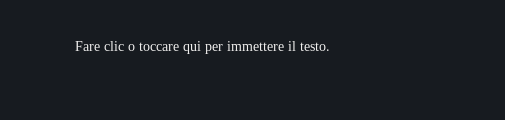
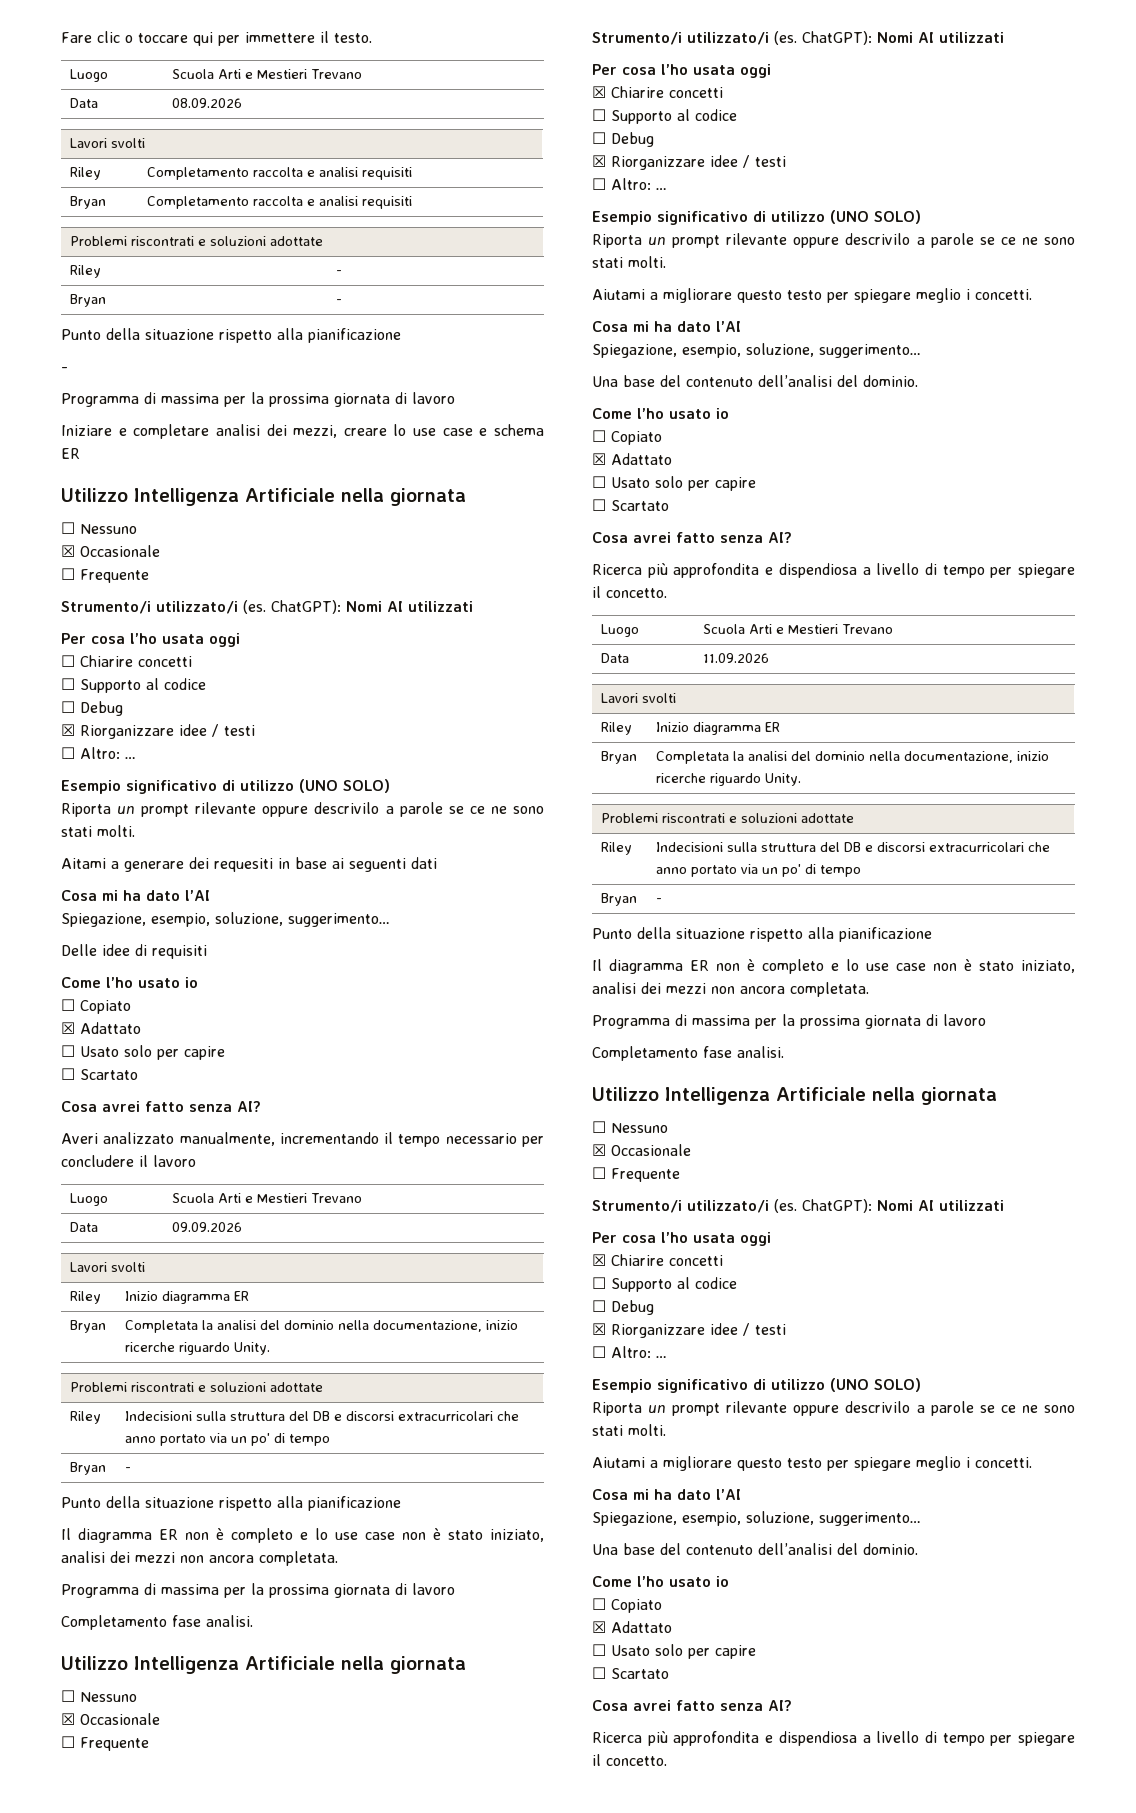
  Fare clic o toccare qui per immettere il testo.
+ Luogo | Scuola Arti e Mestieri Trevano
+ Data | 08.09.2026
+ Lavori svolti
+ Riley | Completamento raccolta e analisi requisiti
+ Bryan | Completamento raccolta e analisi requisiti
+ Problemi riscontrati e soluzioni adottate
+ Riley | -
+ Bryan | -
+ Punto della situazione rispetto alla pianificazione
+ -
+ Programma di massima per la prossima giornata di lavoro
+ Iniziare e completare analisi dei mezzi, creare lo use case e schema ER
+ Utilizzo Intelligenza Artificiale nella giornata
+ ☐ Nessuno
+ ☒ Occasionale
+ ☐ Frequente
+ Strumento/i utilizzato/i (es. ChatGPT): Nomi AI utilizzati
+ Per cosa l’ho usata oggi
+ ☐ Chiarire concetti
+ ☐ Supporto al codice
+ ☐ Debug
+ ☒ Riorganizzare idee / testi
+ ☐ Altro: …
+ Esempio significativo di utilizzo (UNO SOLO)
+ Riporta un prompt rilevante oppure descrivilo a parole se ce ne sono stati molti.
+ Aitami a generare dei requesiti in base ai seguenti dati
+ Cosa mi ha dato l’AI
+ Spiegazione, esempio, soluzione, suggerimento…
+ Delle idee di requisiti
+ Come l’ho usato io
+ ☐ Copiato
+ ☒ Adattato
+ ☐ Usato solo per capire
+ ☐ Scartato
+ Cosa avrei fatto senza AI?
+ Averi analizzato manualmente, incrementando il tempo necessario per concludere il lavoro
+ Luogo | Scuola Arti e Mestieri Trevano
+ Data | 09.09.2026
+ Lavori svolti
+ Riley | Inizio diagramma ER
+ Bryan | Completata la analisi del dominio nella documentazione, inizio ricerche riguardo Unity.
+ Problemi riscontrati e soluzioni adottate
+ Riley | Indecisioni sulla struttura del DB e discorsi extracurricolari che anno portato via un po' di tempo
+ Bryan | -
+ Punto della situazione rispetto alla pianificazione
+ Il diagramma ER non è completo e lo use case non è stato iniziato, analisi dei mezzi non ancora completata.
+ Programma di massima per la prossima giornata di lavoro
+ Completamento fase analisi.
+ Utilizzo Intelligenza Artificiale nella giornata
+ ☐ Nessuno
+ ☒ Occasionale
+ ☐ Frequente
+ Strumento/i utilizzato/i (es. ChatGPT): Nomi AI utilizzati
+ Per cosa l’ho usata oggi
+ ☒ Chiarire concetti
+ ☐ Supporto al codice
+ ☐ Debug
+ ☒ Riorganizzare idee / testi
+ ☐ Altro: …
+ Esempio significativo di utilizzo (UNO SOLO)
+ Riporta un prompt rilevante oppure descrivilo a parole se ce ne sono stati molti.
+ Aiutami a migliorare questo testo per spiegare meglio i concetti.
+ Cosa mi ha dato l’AI
+ Spiegazione, esempio, soluzione, suggerimento…
+ Una base del contenuto dell’analisi del dominio.
+ Come l’ho usato io
+ ☐ Copiato
+ ☒ Adattato
+ ☐ Usato solo per capire
+ ☐ Scartato
+ Cosa avrei fatto senza AI?
+ Ricerca più approfondita e dispendiosa a livello di tempo per spiegare il concetto.
+ Luogo | Scuola Arti e Mestieri Trevano
+ Data | 11.09.2026
+ Lavori svolti
+ Riley | Inizio diagramma ER
+ Bryan | Completata la analisi del dominio nella documentazione, inizio ricerche riguardo Unity.
+ Problemi riscontrati e soluzioni adottate
+ Riley | Indecisioni sulla struttura del DB e discorsi extracurricolari che anno portato via un po' di tempo
+ Bryan | -
+ Punto della situazione rispetto alla pianificazione
+ Il diagramma ER non è completo e lo use case non è stato iniziato, analisi dei mezzi non ancora completata.
+ Programma di massima per la prossima giornata di lavoro
+ Completamento fase analisi.
+ Utilizzo Intelligenza Artificiale nella giornata
+ ☐ Nessuno
+ ☒ Occasionale
+ ☐ Frequente
+ Strumento/i utilizzato/i (es. ChatGPT): Nomi AI utilizzati
+ Per cosa l’ho usata oggi
+ ☒ Chiarire concetti
+ ☐ Supporto al codice
+ ☐ Debug
+ ☒ Riorganizzare idee / testi
+ ☐ Altro: …
+ Esempio significativo di utilizzo (UNO SOLO)
+ Riporta un prompt rilevante oppure descrivilo a parole se ce ne sono stati molti.
+ Aiutami a migliorare questo testo per spiegare meglio i concetti.
+ Cosa mi ha dato l’AI
+ Spiegazione, esempio, soluzione, suggerimento…
+ Una base del contenuto dell’analisi del dominio.
+ Come l’ho usato io
+ ☐ Copiato
+ ☒ Adattato
+ ☐ Usato solo per capire
+ ☐ Scartato
+ Cosa avrei fatto senza AI?
+ Ricerca più approfondita e dispendiosa a livello di tempo per spiegare il concetto.

